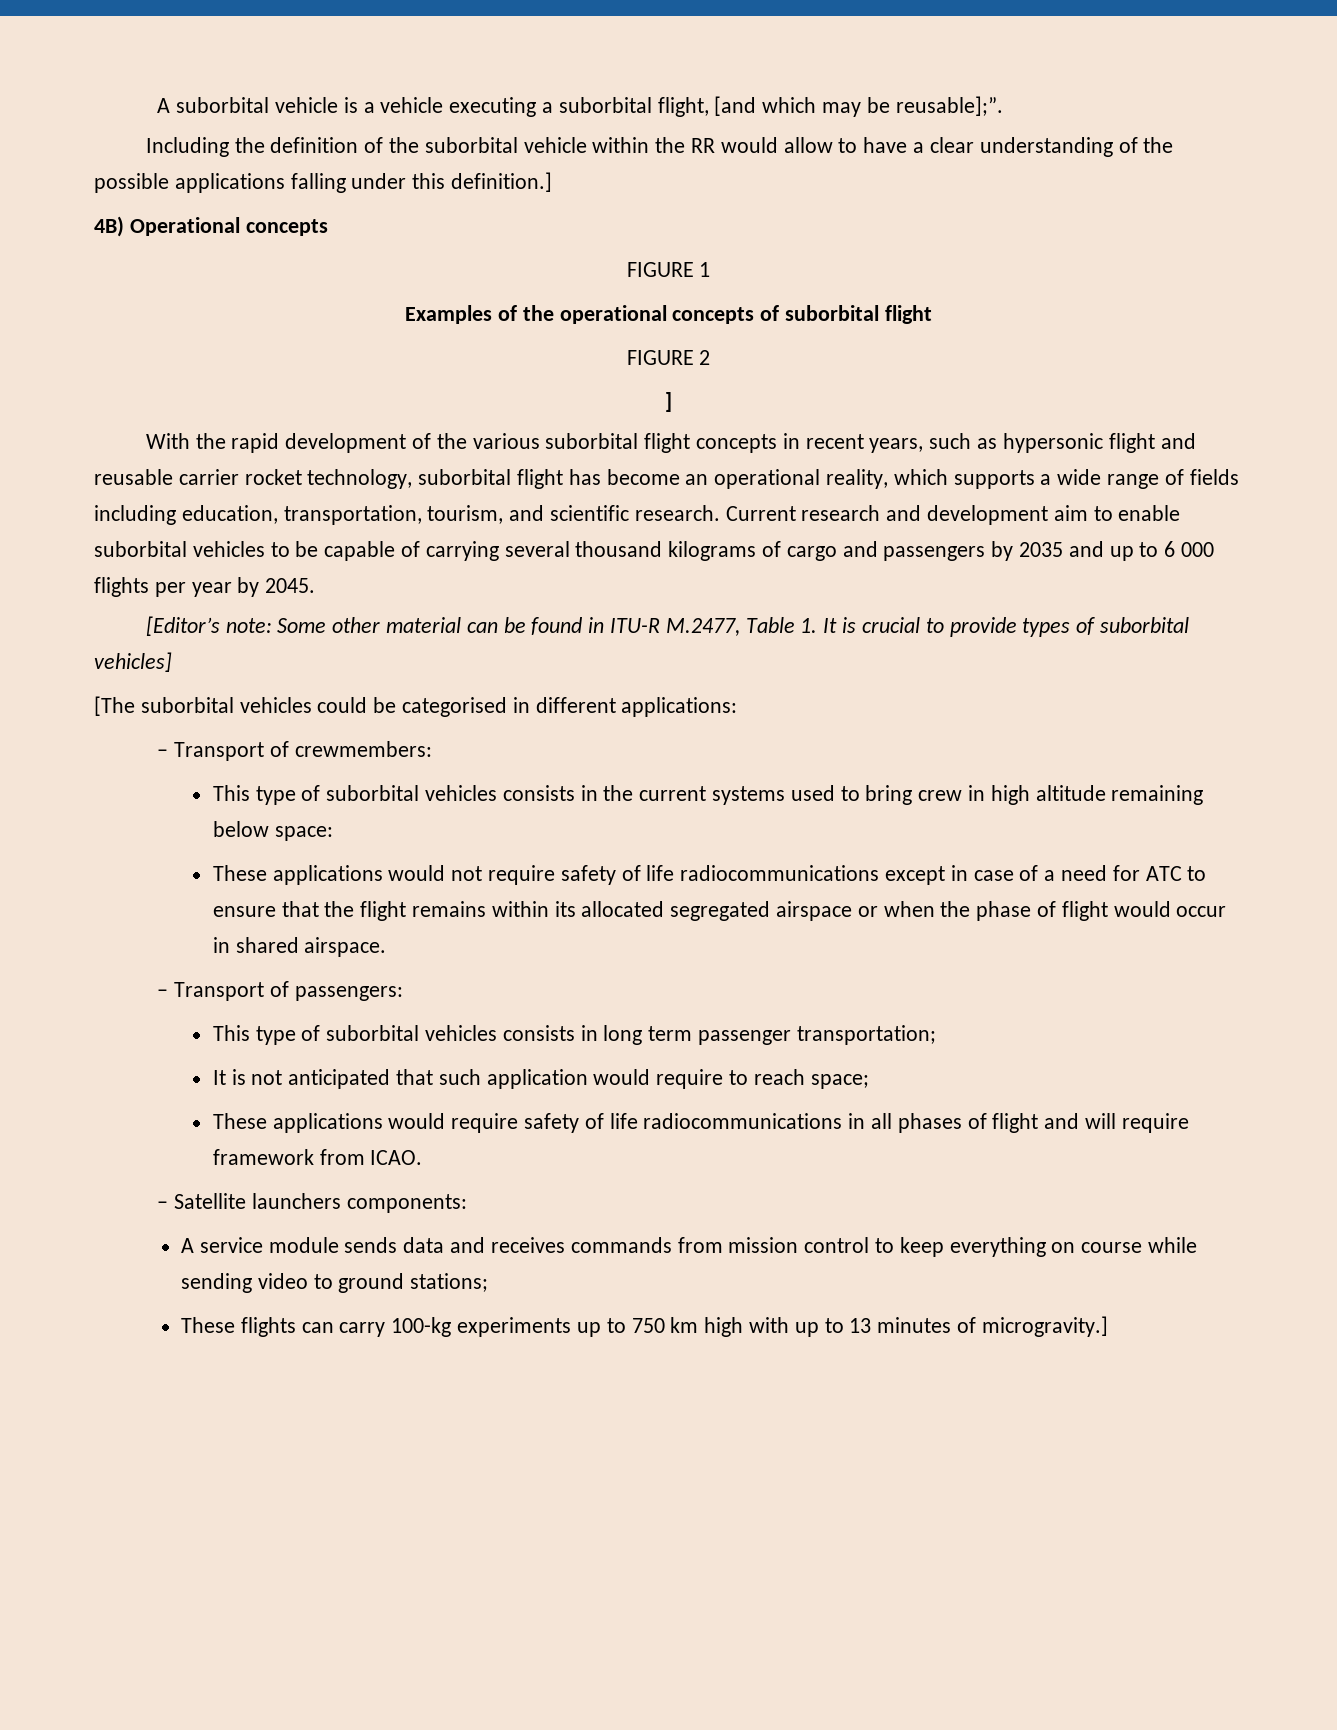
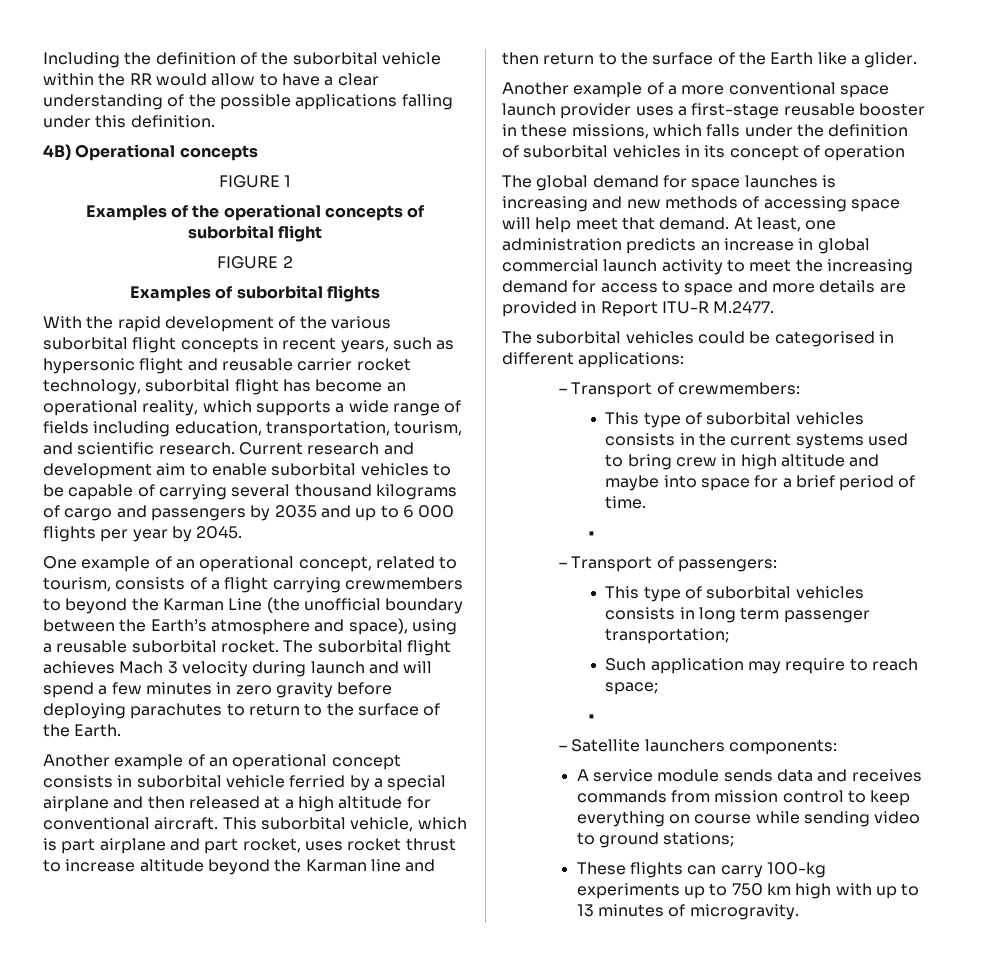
- A suborbital vehicle is a vehicle executing a suborbital flight, [and which may be reusable];”.
- Including the definition of the suborbital vehicle within the RR would allow to have a clear understanding of the possible applications falling under this definition.]
+ Including the definition of the suborbital vehicle within the RR would allow to have a clear understanding of the possible applications falling under this definition.
- ]
+ Examples of suborbital flights
- [Editor’s note: Some other material can be found in ITU-R M.2477, Table 1. It is crucial to provide types of suborbital vehicles]
- [The suborbital vehicles could be categorised in different applications:
+ One example of an operational concept, related to tourism, consists of a flight carrying crewmembers to beyond the Karman Line (the unofficial boundary between the Earth’s atmosphere and space), using a reusable suborbital rocket. The suborbital flight achieves Mach 3 velocity during launch and will spend a few minutes in zero gravity before deploying parachutes to return to the surface of the Earth.
+ Another example of an operational concept consists in suborbital vehicle ferried by a special airplane and then released at a high altitude for conventional aircraft. This suborbital vehicle, which is part airplane and part rocket, uses rocket thrust to increase altitude beyond the Karman line and then return to the surface of the Earth like a glider.
+ Another example of a more conventional space launch provider uses a first-stage reusable booster in these missions, which falls under the definition of suborbital vehicles in its concept of operation
+ The global demand for space launches is increasing and new methods of accessing space will help meet that demand. At least, one administration predicts an increase in global commercial launch activity to meet the increasing demand for access to space and more details are provided in Report ITU-R M.2477.
+ The suborbital vehicles could be categorised in different applications:
- This type of suborbital vehicles consists in the current systems used to bring crew in high altitude remaining below space:
- These applications would not require safety of life radiocommunications except in case of a need for ATC to ensure that the flight remains within its allocated segregated airspace or when the phase of flight would occur in shared airspace.
+ This type of suborbital vehicles consists in the current systems used to bring crew in high altitude and maybe into space for a brief period of time.
+ •
- It is not anticipated that such application would require to reach space;
- These applications would require safety of life radiocommunications in all phases of flight and will require framework from ICAO.
+ Such application may require to reach space;
+ •
- These flights can carry 100-kg experiments up to 750 km high with up to 13 minutes of microgravity.]
+ These flights can carry 100-kg experiments up to 750 km high with up to 13 minutes of microgravity.

